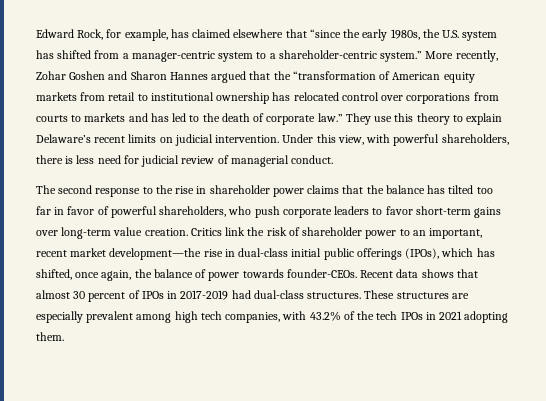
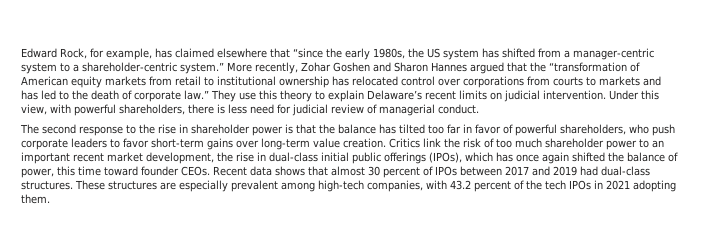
- Edward Rock, for example, has claimed elsewhere that “since the early 1980s, the U.S. system has shifted from a manager-centric system to a shareholder-centric system.”
+ Edward Rock, for example, has claimed elsewhere that “since the early 1980s, the US system has shifted from a manager-centric system to a shareholder-centric system.”
- The second response to the rise in shareholder power claims that the balance has tilted too far in favor of powerful shareholders, who push corporate leaders to favor short-term gains over long-term value creation.
+ The second response to the rise in shareholder power is that the balance has tilted too far in favor of powerful shareholders, who push corporate leaders to favor short-term gains over long-term value creation.
- Critics link the risk of shareholder power to an important, recent market development—the rise in dual-class initial public offerings (IPOs), which has shifted, once again, the balance of power towards founder-CEOs.
+ Critics link the risk of too much shareholder power to an important recent market development, the rise in dual-class initial public offerings (IPOs), which has once again shifted the balance of power, this time toward founder CEOs.
- Recent data shows that almost 30 percent of IPOs in 2017-2019 had dual-class structures.
+ Recent data shows that almost 30 percent of IPOs between 2017 and 2019 had dual-class structures.
- These structures are especially prevalent among high tech companies, with 43.2% of the tech IPOs in 2021 adopting them.
+ These structures are especially prevalent among high-tech companies, with 43.2 percent of the tech IPOs in 2021 adopting them.

